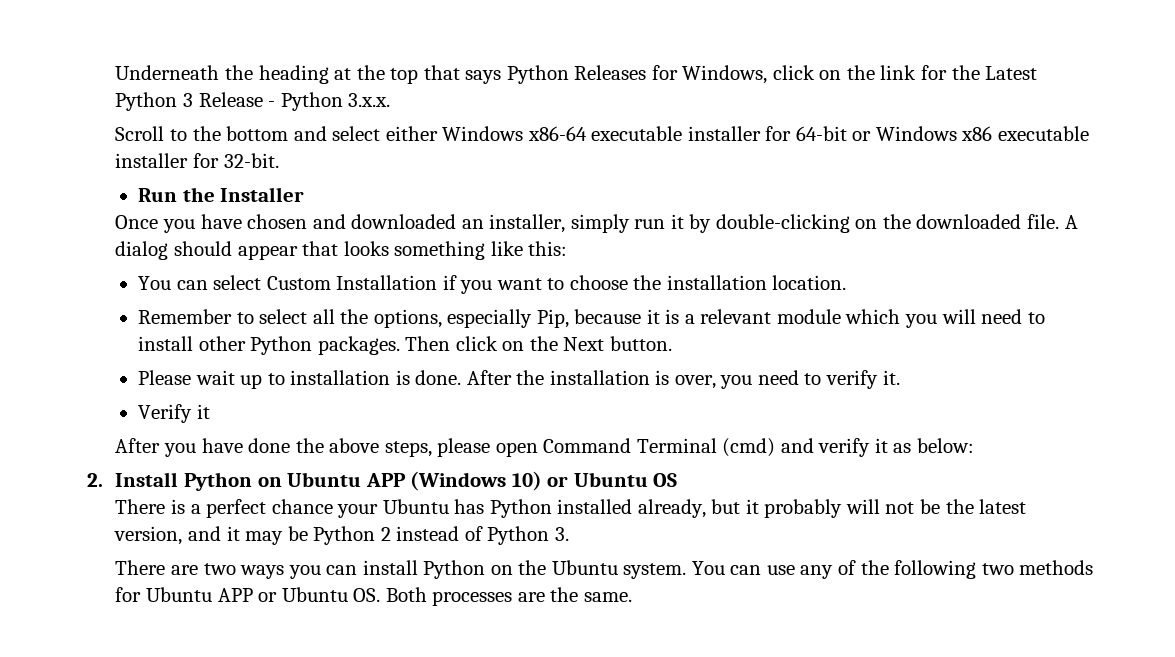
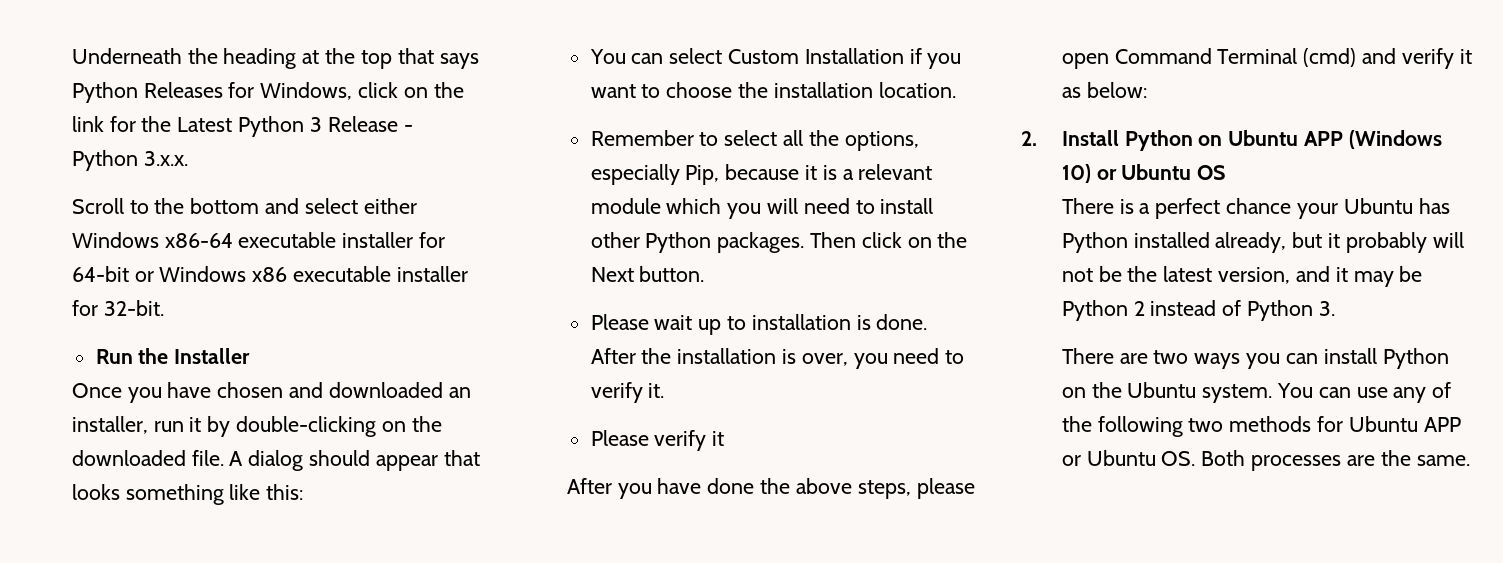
- Once you have chosen and downloaded an installer, simply run it by double-clicking on the downloaded file.
+ Once you have chosen and downloaded an installer, run it by double-clicking on the downloaded file.
- Verify it
+ Please verify it

